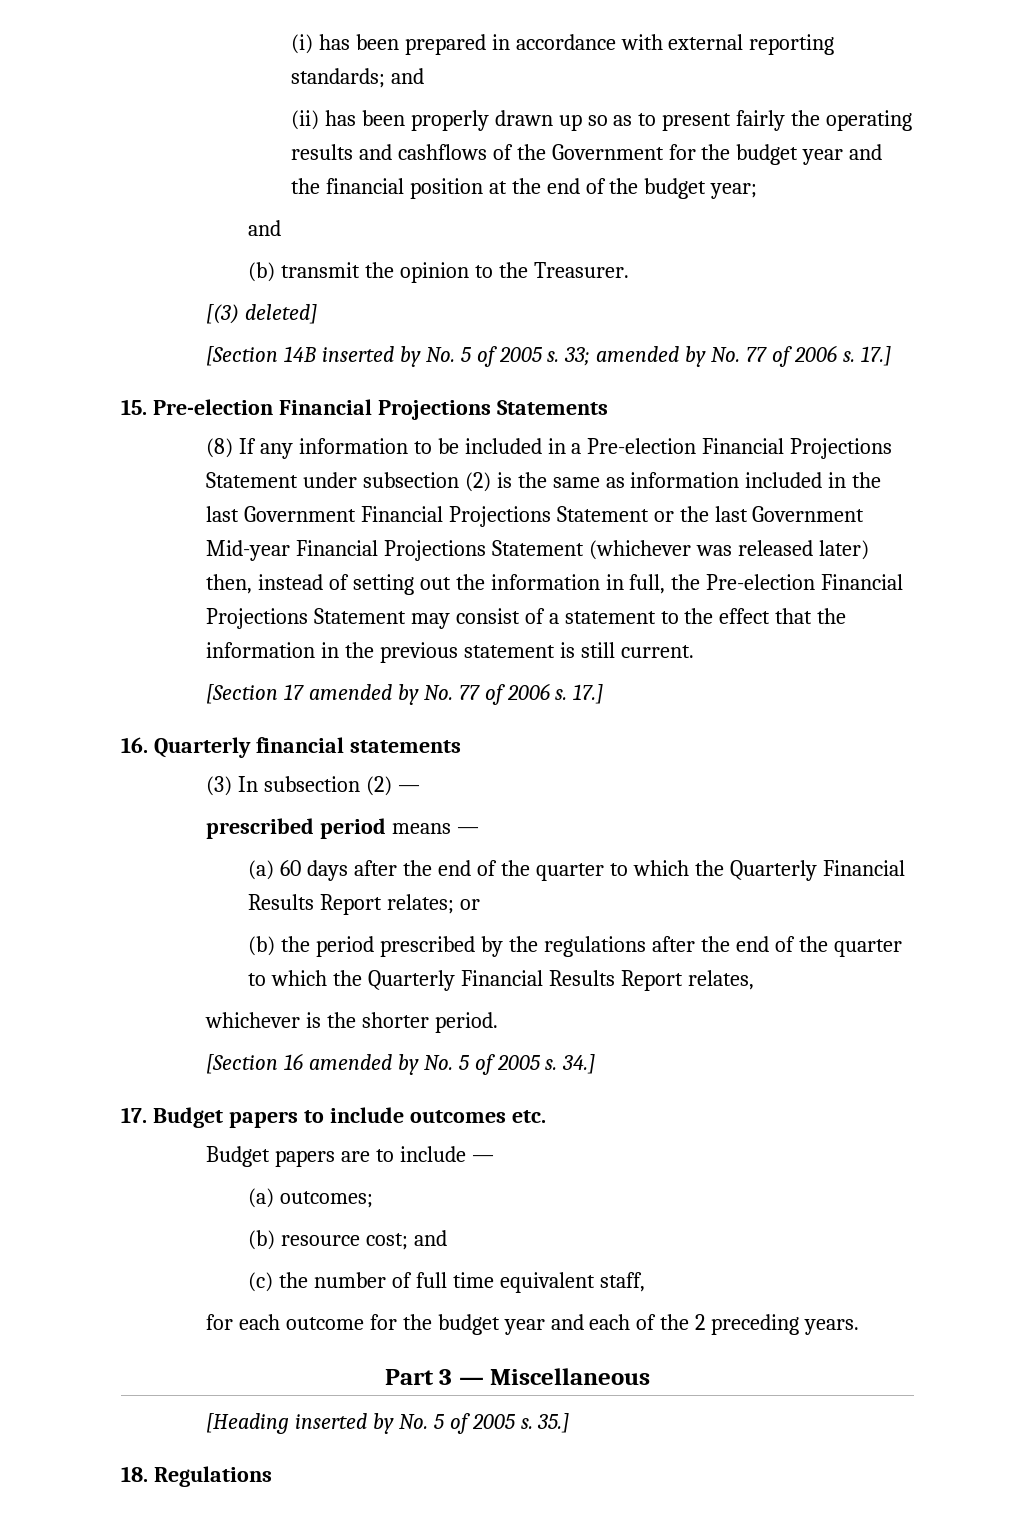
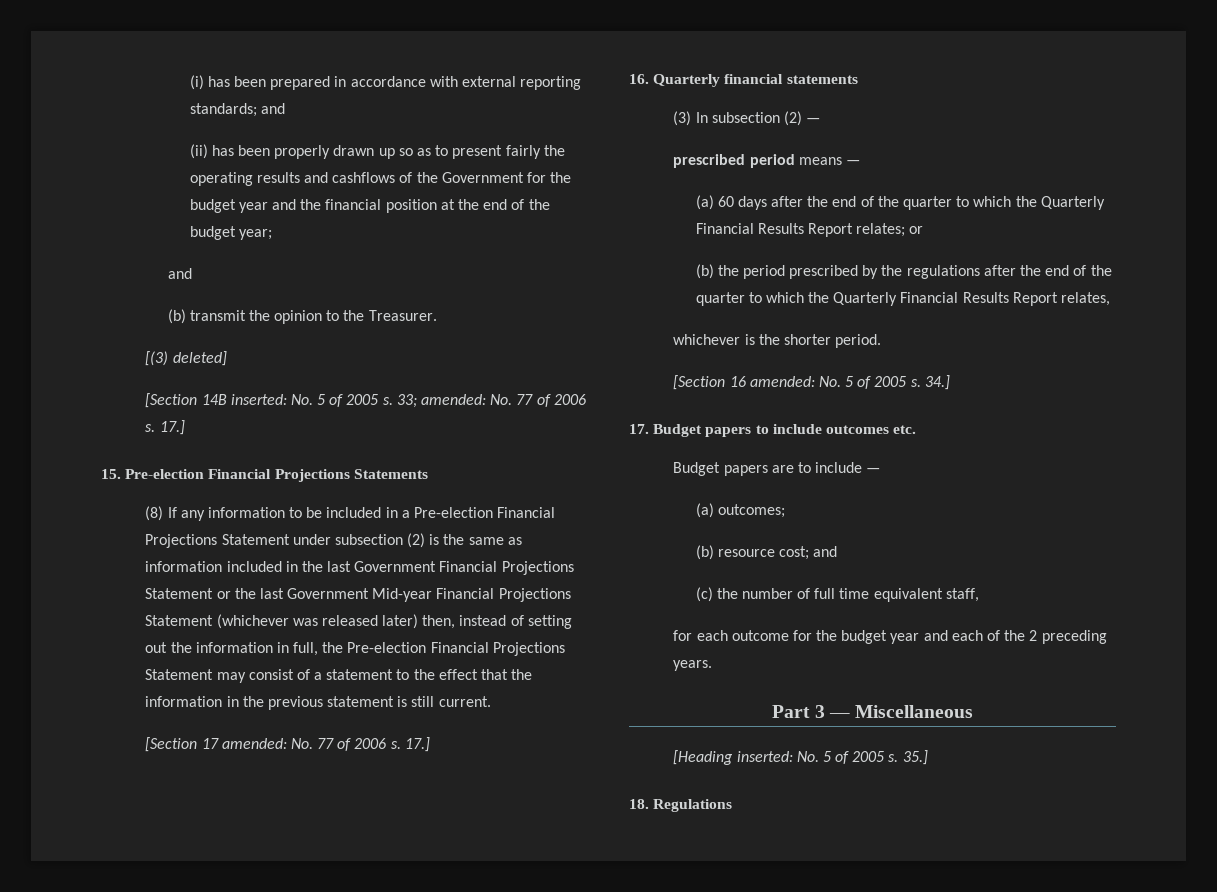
- [Section 14B inserted by No. 5 of 2005 s.
+ [Section 14B inserted: No. 5 of 2005 s.
- 33; amended by No. 77 of 2006 s.
+ 33; amended: No. 77 of 2006 s.
- [Section 17 amended by No. 77 of 2006 s.
+ [Section 17 amended: No. 77 of 2006 s.
- [Section 16 amended by No. 5 of 2005 s.
+ [Section 16 amended: No. 5 of 2005 s.
- [Heading inserted by No. 5 of 2005 s.
+ [Heading inserted: No. 5 of 2005 s.

